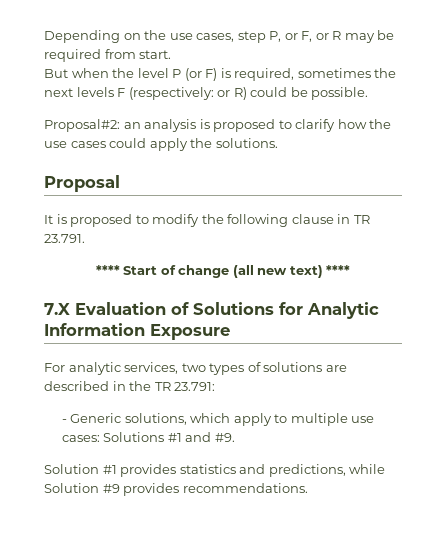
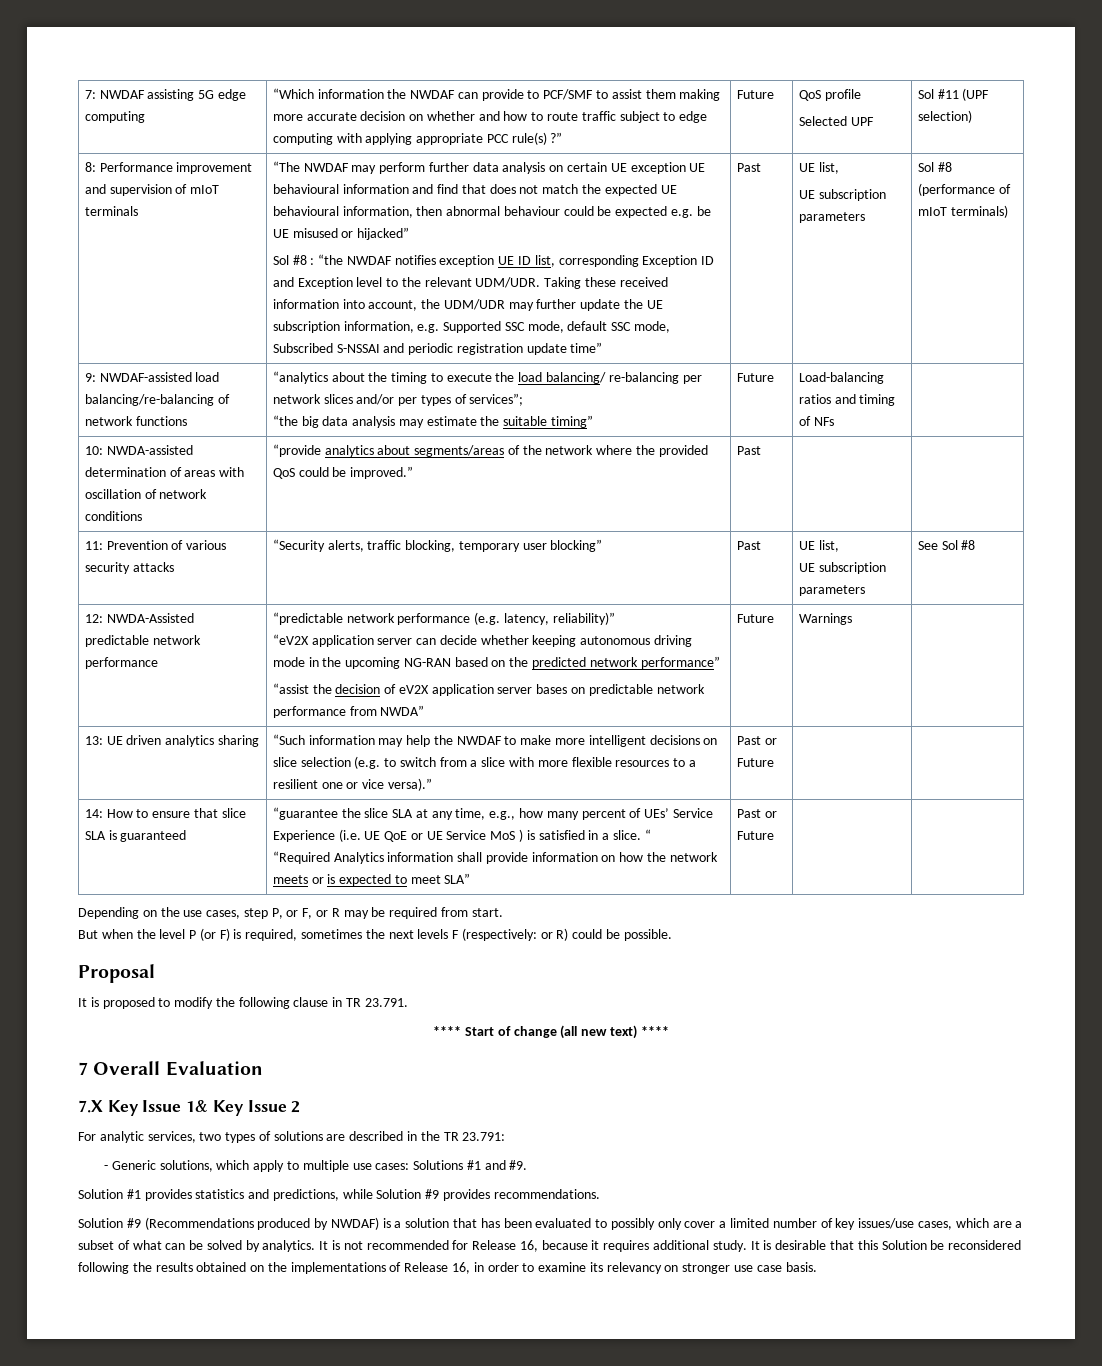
+ 7: NWDAF assisting 5G edge computing | “Which information the NWDAF can provide to PCF/SMF to assist them making more accurate decision on whether and how to route traffic subject to edge computing with applying appropriate PCC rule(s) ?” | Future | QoS profile
+ Selected UPF | Sol #11 (UPF selection)
+ 8: Performance improvement and supervision of mIoT terminals | “The NWDAF may perform further data analysis on certain UE exception UE behavioural information and find that does not match the expected UE behavioural information, then abnormal behaviour could be expected e.g. be UE misused or hijacked”
+ Sol #8 : “the NWDAF notifies exception UE ID list, corresponding Exception ID and Exception level to the relevant UDM/UDR. Taking these received information into account, the UDM/UDR may further update the UE subscription information, e.g. Supported SSC mode, default SSC mode, Subscribed S-NSSAI and periodic registration update time” | Past | UE list,
+ UE subscription parameters | Sol #8 (performance of mIoT terminals)
+ 9: NWDAF-assisted load balancing/re-balancing of network functions | “analytics about the timing to execute the load balancing/ re-balancing per network slices and/or per types of services”;
+ “the big data analysis may estimate the suitable timing” | Future | Load-balancing ratios and timing of NFs |
+ 10: NWDA-assisted determination of areas with oscillation of network conditions | “provide analytics about segments/areas of the network where the provided QoS could be improved.” | Past | |
+ 11: Prevention of various security attacks | “Security alerts, traffic blocking, temporary user blocking” | Past | UE list,
+ UE subscription parameters | See Sol #8
+ 12: NWDA-Assisted predictable network performance | “predictable network performance (e.g. latency, reliability)”
+ “eV2X application server can decide whether keeping autonomous driving mode in the upcoming NG-RAN based on the predicted network performance”
+ “assist the decision of eV2X application server bases on predictable network performance from NWDA” | Future | Warnings |
+ 13: UE driven analytics sharing | “Such information may help the NWDAF to make more intelligent decisions on slice selection (e.g. to switch from a slice with more flexible resources to a resilient one or vice versa).” | Past or Future | |
+ 14: How to ensure that slice SLA is guaranteed | “guarantee the slice SLA at any time, e.g., how many percent of UEs’ Service Experience (i.e. UE QoE or UE Service MoS ) is satisfied in a slice. “
+ “Required Analytics information shall provide information on how the network meets or is expected to meet SLA” | Past or Future
- Proposal#2: an analysis is proposed to clarify how the use cases could apply the solutions.
- 7.X Evaluation of Solutions for Analytic Information Exposure
+ 7 Overall Evaluation
+ 7.X Key Issue 1& Key Issue 2
+ Solution #9 (Recommendations produced by NWDAF) is a solution that has been evaluated to possibly only cover a limited number of key issues/use cases, which are a subset of what can be solved by analytics. It is not recommended for Release 16, because it requires additional study. It is desirable that this Solution be reconsidered following the results obtained on the implementations of Release 16, in order to examine its relevancy on stronger use case basis.

